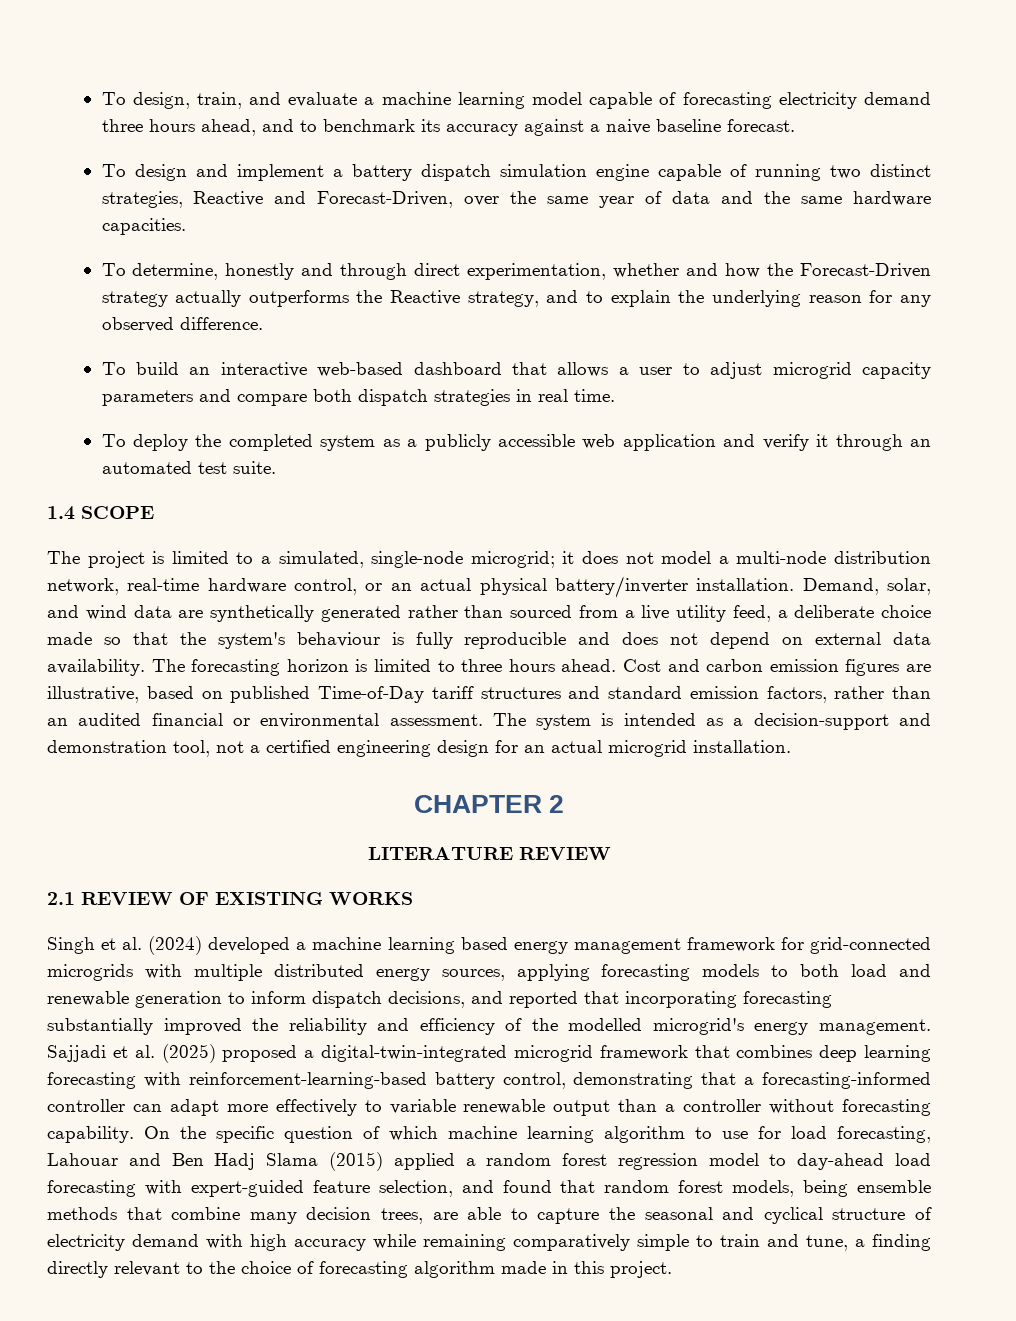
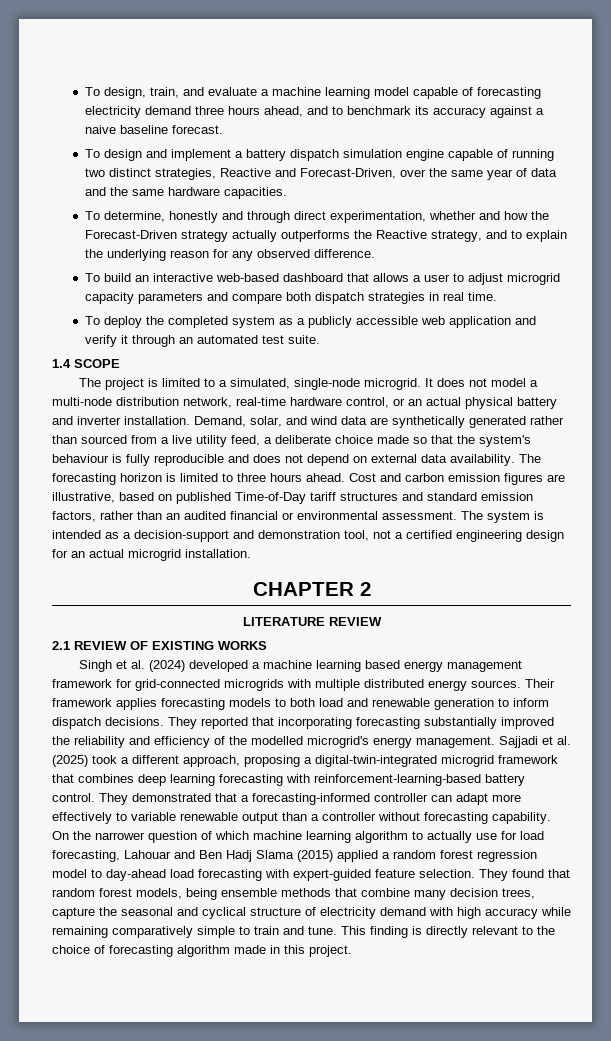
- The project is limited to a simulated, single-node microgrid; it does not model a multi-node distribution network, real-time hardware control, or an actual physical battery/inverter installation.
+ The project is limited to a simulated, single-node microgrid. It does not model a multi-node distribution network, real-time hardware control, or an actual physical battery and inverter installation.
- Singh et al. (2024) developed a machine learning based energy management framework for grid-connected microgrids with multiple distributed energy sources, applying forecasting models to both load and renewable generation to inform dispatch decisions, and reported that incorporating forecasting substantially improved the reliability and efficiency of the modelled microgrid's energy management.
+ Singh et al. (2024) developed a machine learning based energy management framework for grid-connected microgrids with multiple distributed energy sources. Their framework applies forecasting models to both load and renewable generation to inform dispatch decisions. They reported that incorporating forecasting substantially improved the reliability and efficiency of the modelled microgrid's energy management.
- Sajjadi et al. (2025) proposed a digital-twin-integrated microgrid framework that combines deep learning forecasting with reinforcement-learning-based battery control, demonstrating that a forecasting-informed controller can adapt more effectively to variable renewable output than a controller without forecasting capability.
+ Sajjadi et al. (2025) took a different approach, proposing a digital-twin-integrated microgrid framework that combines deep learning forecasting with reinforcement-learning-based battery control. They demonstrated that a forecasting-informed controller can adapt more effectively to variable renewable output than a controller without forecasting capability.
- On the specific question of which machine learning algorithm to use for load forecasting, Lahouar and Ben Hadj Slama (2015) applied a random forest regression model to day-ahead load forecasting with expert-guided feature selection, and found that random forest models, being ensemble methods that combine many decision trees, are able to capture the seasonal and cyclical structure of electricity demand with high accuracy while remaining comparatively simple to train and tune, a finding directly relevant to the choice of forecasting algorithm made in this project.
+ On the narrower question of which machine learning algorithm to actually use for load forecasting, Lahouar and Ben Hadj Slama (2015) applied a random forest regression model to day-ahead load forecasting with expert-guided feature selection. They found that random forest models, being ensemble methods that combine many decision trees, capture the seasonal and cyclical structure of electricity demand with high accuracy while remaining comparatively simple to train and tune. This finding is directly relevant to the choice of forecasting algorithm made in this project.

